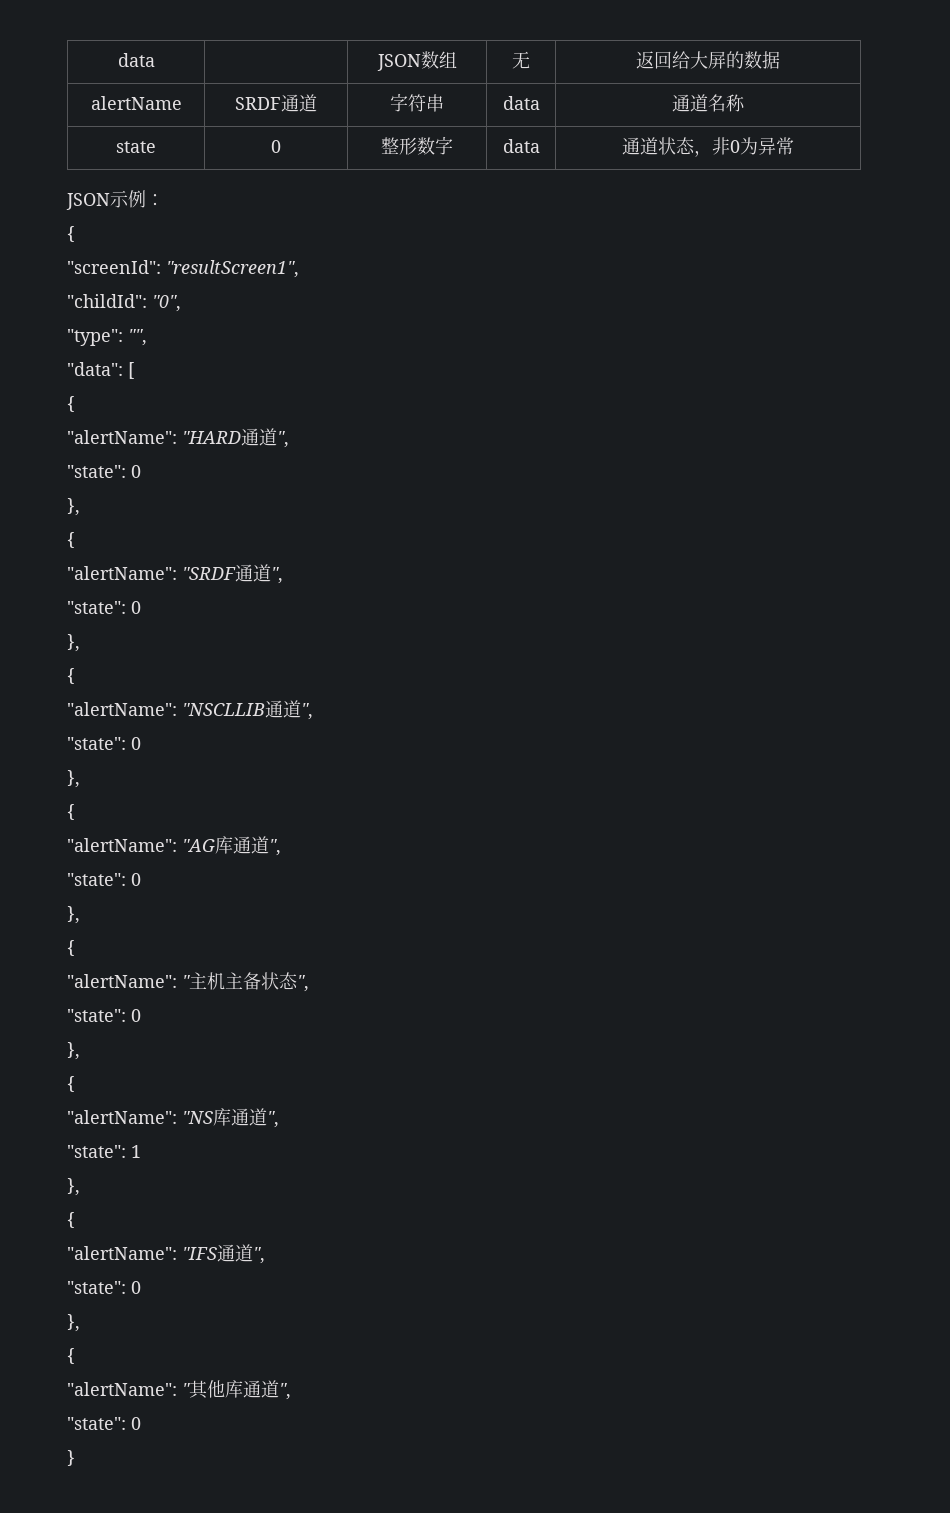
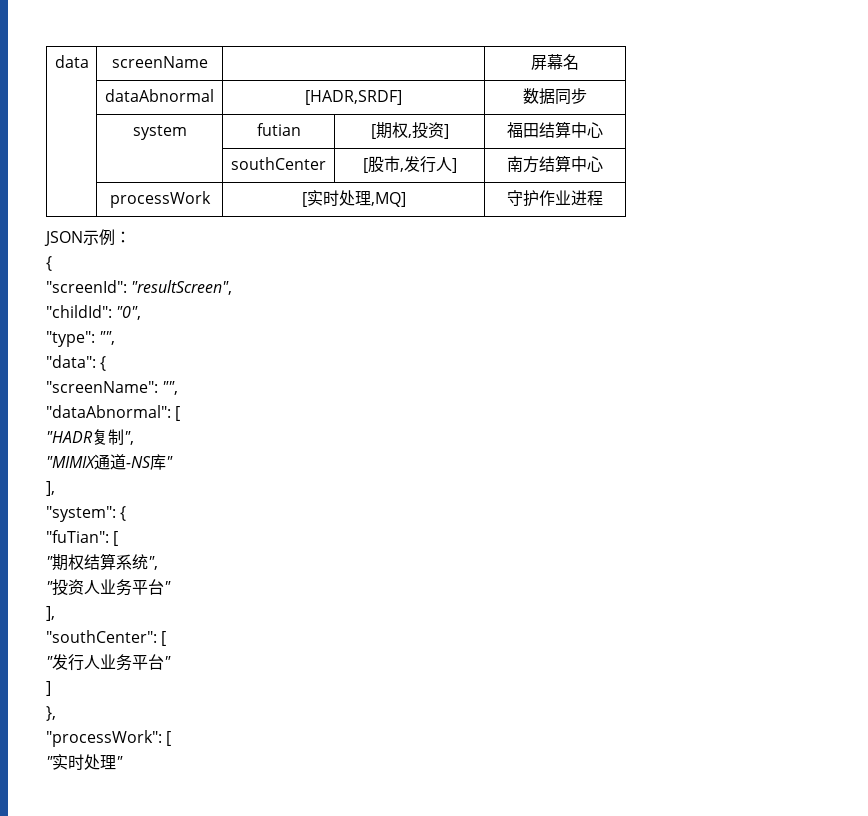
- data | | JSON数组 | 无 | 返回给大屏的数据
- alertName | SRDF通道 | 字符串 | data | 通道名称
- state | 0 | 整形数字 | data | 通道状态，非0为异常
+ data | screenName | | 屏幕名
+ | dataAbnormal | [HADR,SRDF] | 数据同步
+ | system | futian | [期权,投资] | 福田结算中心
+ | | southCenter | [股市,发行人] | 南方结算中心
+ | processWork | [实时处理,MQ] | 守护作业进程
- "screenId": "resultScreen1",
+ "screenId": "resultScreen",
- "data": [
- {
- "alertName": "HARD通道",
- "state": 0
+ "data": {
+ "screenName": "",
+ "dataAbnormal": [
+ "HADR复制",
+ "MIMIX通道-NS库"
+ ],
+ "system": {
+ "fuTian": [
+ "期权结算系统",
+ "投资人业务平台"
+ ],
+ "southCenter": [
+ "发行人业务平台"
+ ]
  },
- {
- "alertName": "SRDF通道",
- "state": 0
- },
- {
- "alertName": "NSCLLIB通道",
- "state": 0
- },
- {
- "alertName": "AG库通道",
- "state": 0
- },
- {
- "alertName": "主机主备状态",
- "state": 0
- },
- {
- "alertName": "NS库通道",
- "state": 1
- },
- {
- "alertName": "IFS通道",
- "state": 0
- },
- {
- "alertName": "其他库通道",
- "state": 0
- }
+ "processWork": [
+ "实时处理"

